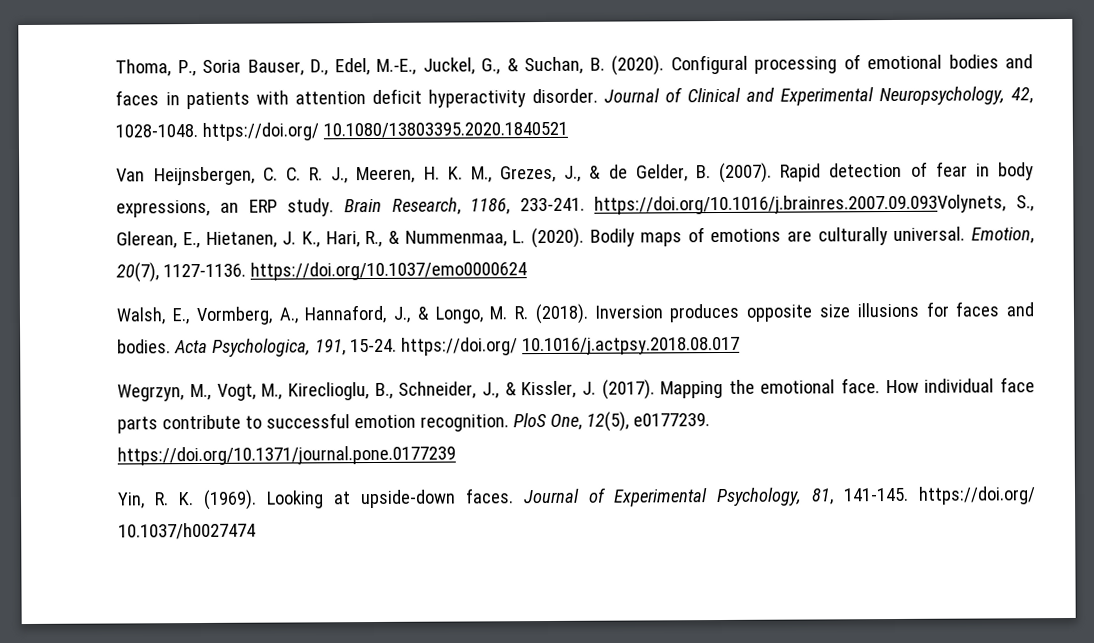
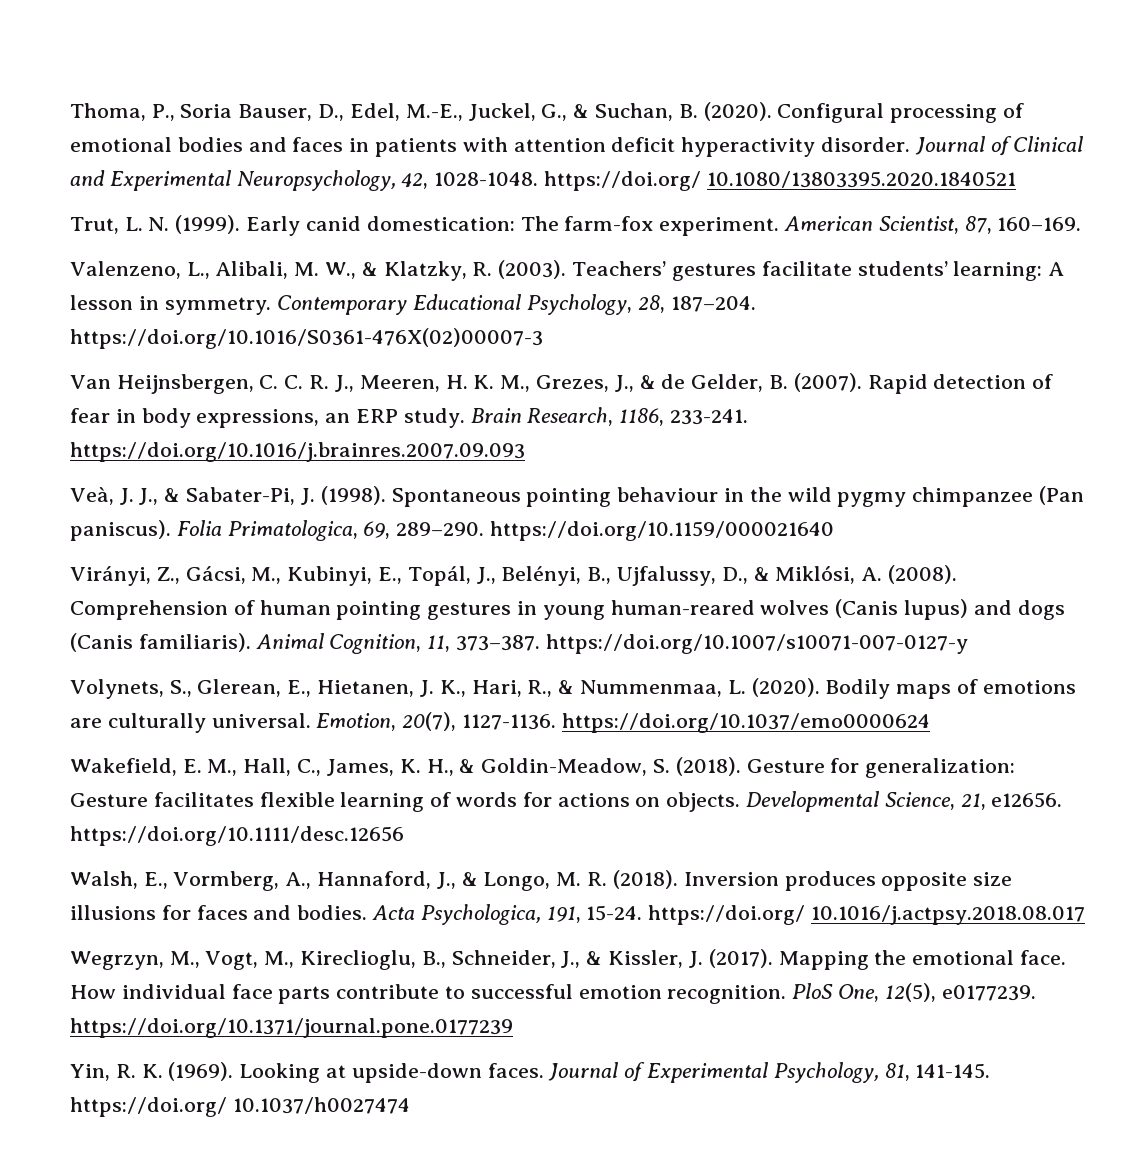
+ Trut, L. N. (1999). Early canid domestication: The farm-fox experiment. American Scientist, 87, 160–169.
+ Valenzeno, L., Alibali, M. W., & Klatzky, R. (2003). Teachers’ gestures facilitate students’ learning: A lesson in symmetry. Contemporary Educational Psychology, 28, 187–204. https://doi.org/10.1016/S0361-476X(02)00007-3
- Brain Research, 1186, 233-241. https://doi.org/10.1016/j.brainres.2007.09.093Volynets, S., Glerean, E., Hietanen, J. K., Hari, R., & Nummenmaa, L. (2020).
+ Brain Research, 1186, 233-241. https://doi.org/10.1016/j.brainres.2007.09.093
+ Veà, J. J., & Sabater-Pi, J. (1998). Spontaneous pointing behaviour in the wild pygmy chimpanzee (Pan paniscus). Folia Primatologica, 69, 289–290. https://doi.org/10.1159/000021640
+ Virányi, Z., Gácsi, M., Kubinyi, E., Topál, J., Belényi, B., Ujfalussy, D., & Miklósi, A. (2008). Comprehension of human pointing gestures in young human-reared wolves (Canis lupus) and dogs (Canis familiaris). Animal Cognition, 11, 373–387. https://doi.org/10.1007/s10071-007-0127-y
+ Volynets, S., Glerean, E., Hietanen, J. K., Hari, R., & Nummenmaa, L. (2020).
+ Wakefield, E. M., Hall, C., James, K. H., & Goldin-Meadow, S. (2018). Gesture for generalization: Gesture facilitates flexible learning of words for actions on objects. Developmental Science, 21, e12656. https://doi.org/10.1111/desc.12656

